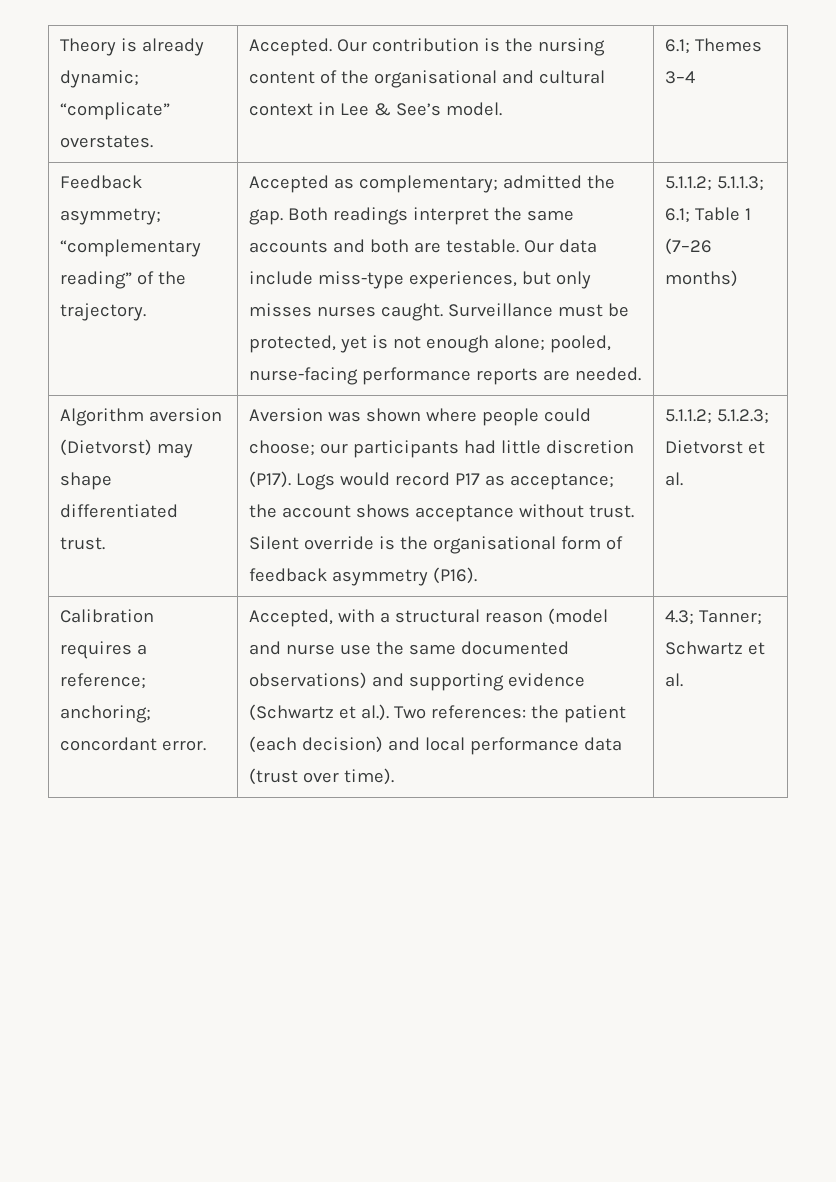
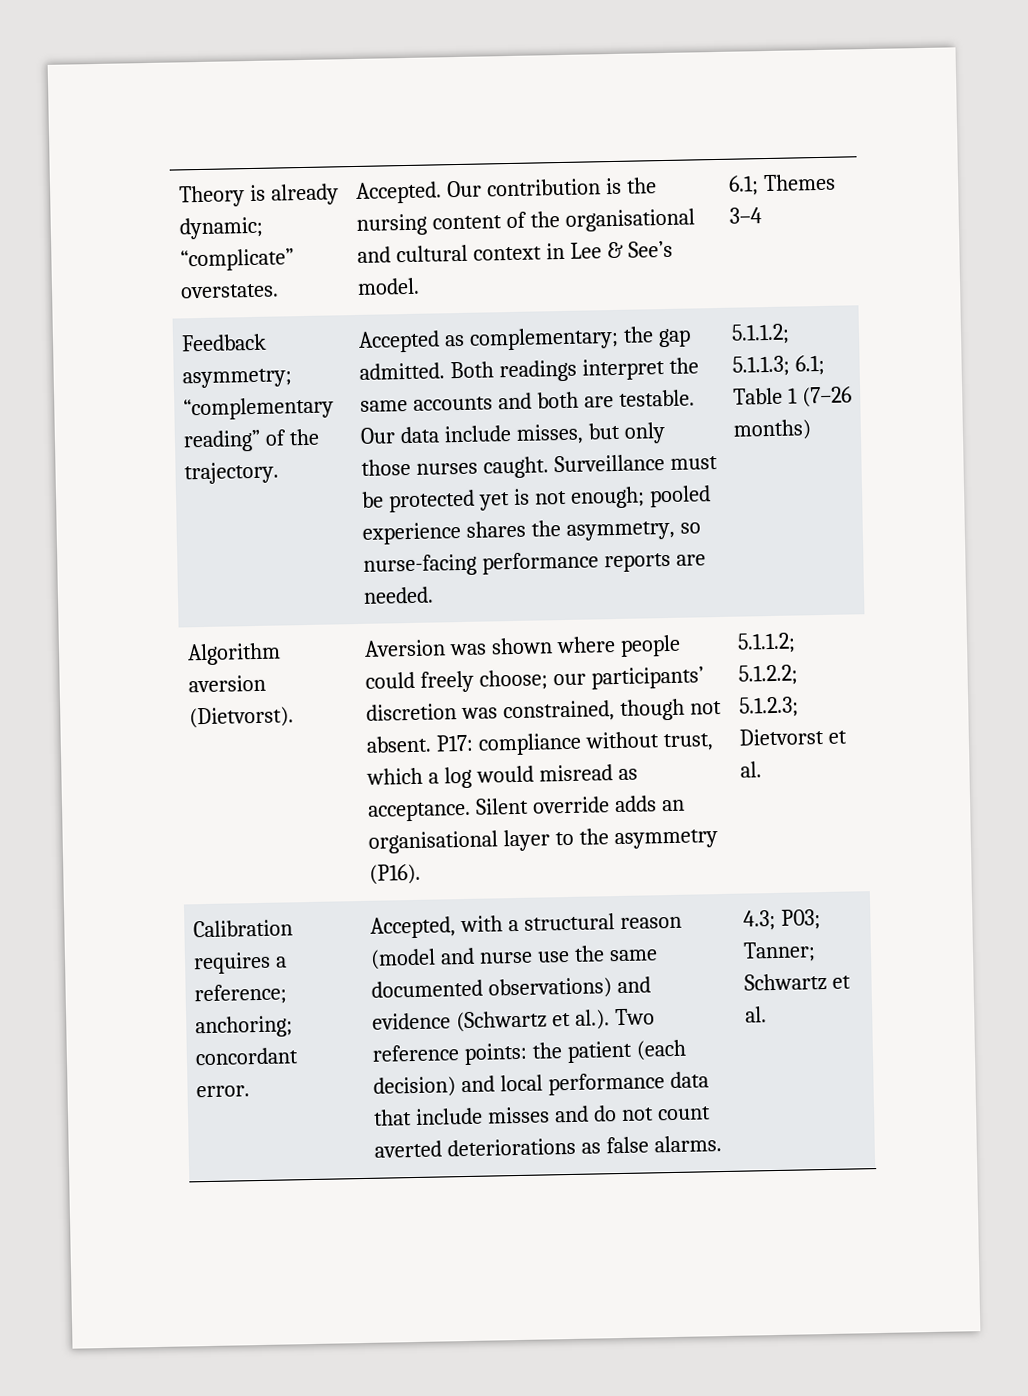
- Accepted as complementary; admitted the gap.
+ Accepted as complementary; the gap admitted.
- Our data include miss-type experiences, but only misses nurses caught.
+ Our data include misses, but only those nurses caught.
- Surveillance must be protected, yet is not enough alone; pooled, nurse-facing performance reports are needed.
+ Surveillance must be protected yet is not enough; pooled experience shares the asymmetry, so nurse-facing performance reports are needed.
- Algorithm aversion (Dietvorst) may shape differentiated trust.
+ Algorithm aversion (Dietvorst).
- Aversion was shown where people could choose; our participants had little discretion (P17). Logs would record P17 as acceptance; the account shows acceptance without trust. Silent override is the organisational form of feedback asymmetry (P16).
+ Aversion was shown where people could freely choose; our participants’ discretion was constrained, though not absent. P17: compliance without trust, which a log would misread as acceptance. Silent override adds an organisational layer to the asymmetry (P16).
- 5.1.1.2; 5.1.2.3; Dietvorst et al.
+ 5.1.1.2; 5.1.2.2; 5.1.2.3; Dietvorst et al.
- Accepted, with a structural reason (model and nurse use the same documented observations) and supporting evidence (Schwartz et al.). Two references: the patient (each decision) and local performance data (trust over time).
+ Accepted, with a structural reason (model and nurse use the same documented observations) and evidence (Schwartz et al.). Two reference points: the patient (each decision) and local performance data that include misses and do not count averted deteriorations as false alarms.
- 4.3; Tanner; Schwartz et al.
+ 4.3; P03; Tanner; Schwartz et al.

